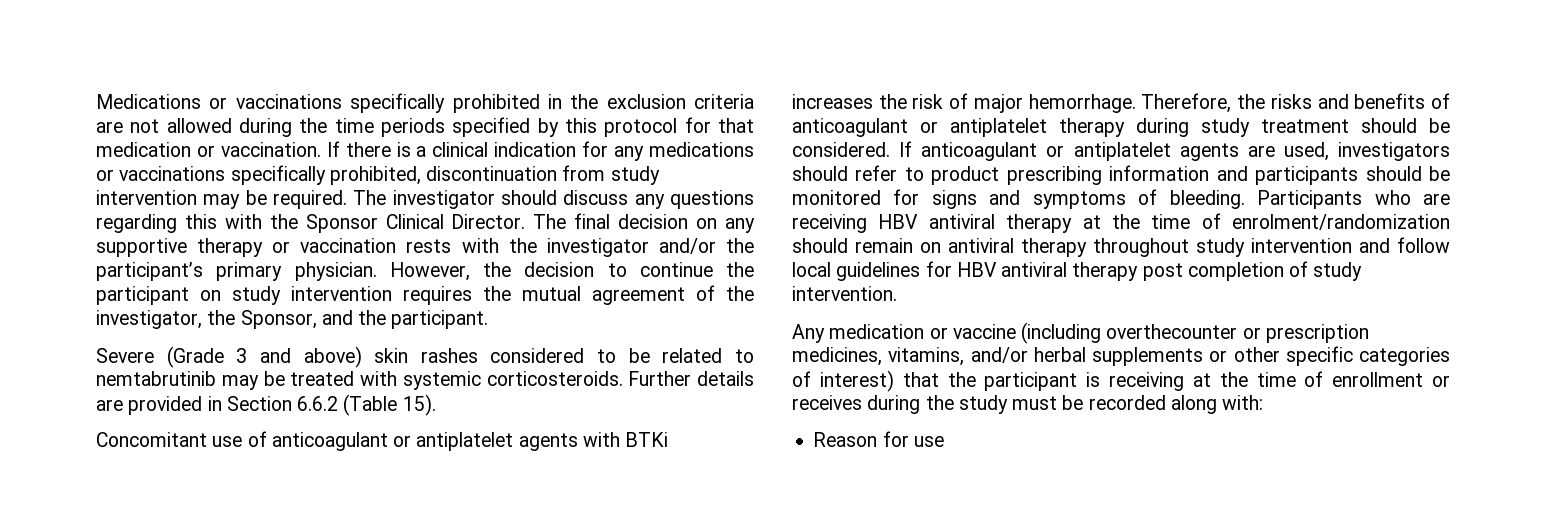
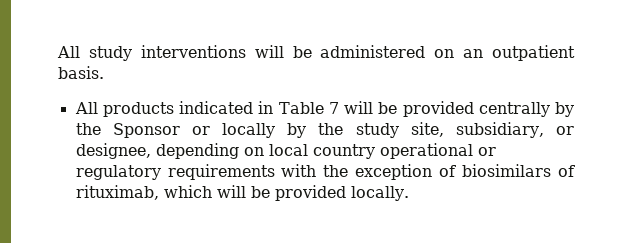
- Medications or vaccinations specifically prohibited in the exclusion criteria are not allowed during the time periods specified by this protocol for that medication or vaccination. If there is a clinical indication for any medications or vaccinations specifically prohibited, discontinuation from study intervention may be required. The investigator should discuss any questions regarding this with the Sponsor Clinical Director. The final decision on any supportive therapy or vaccination rests with the investigator and/or the participant’s primary physician. However, the decision to continue the participant on study intervention requires the mutual agreement of the investigator, the Sponsor, and the participant.
- Severe (Grade 3 and above) skin rashes considered to be related to nemtabrutinib may be treated with systemic corticosteroids. Further details are provided in Section 6.6.2 (Table 15).
- Concomitant use of anticoagulant or antiplatelet agents with BTKi increases the risk of major hemorrhage. Therefore, the risks and benefits of anticoagulant or antiplatelet therapy during study treatment should be considered. If anticoagulant or antiplatelet agents are used, investigators should refer to product prescribing information and participants should be monitored for signs and symptoms of bleeding. Participants who are receiving HBV antiviral therapy at the time of enrolment/randomization should remain on antiviral therapy throughout study intervention and follow local guidelines for HBV antiviral therapy post completion of study intervention.
- Any medication or vaccine (including overthecounter or prescription medicines, vitamins, and/or herbal supplements or other specific categories of interest) that the participant is receiving at the time of enrollment or receives during the study must be recorded along with:
- Reason for use
+ All study interventions will be administered on an outpatient basis.
+ All products indicated in Table 7 will be provided centrally by the Sponsor or locally by the study site, subsidiary, or designee, depending on local country operational or regulatory requirements with the exception of biosimilars of rituximab, which will be provided locally.

